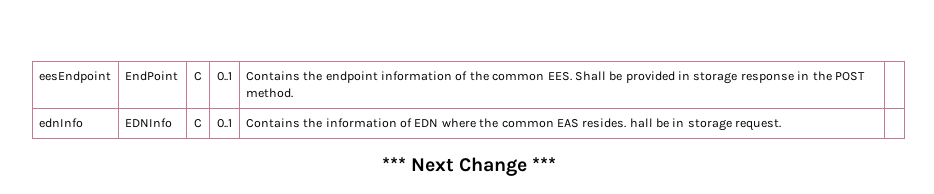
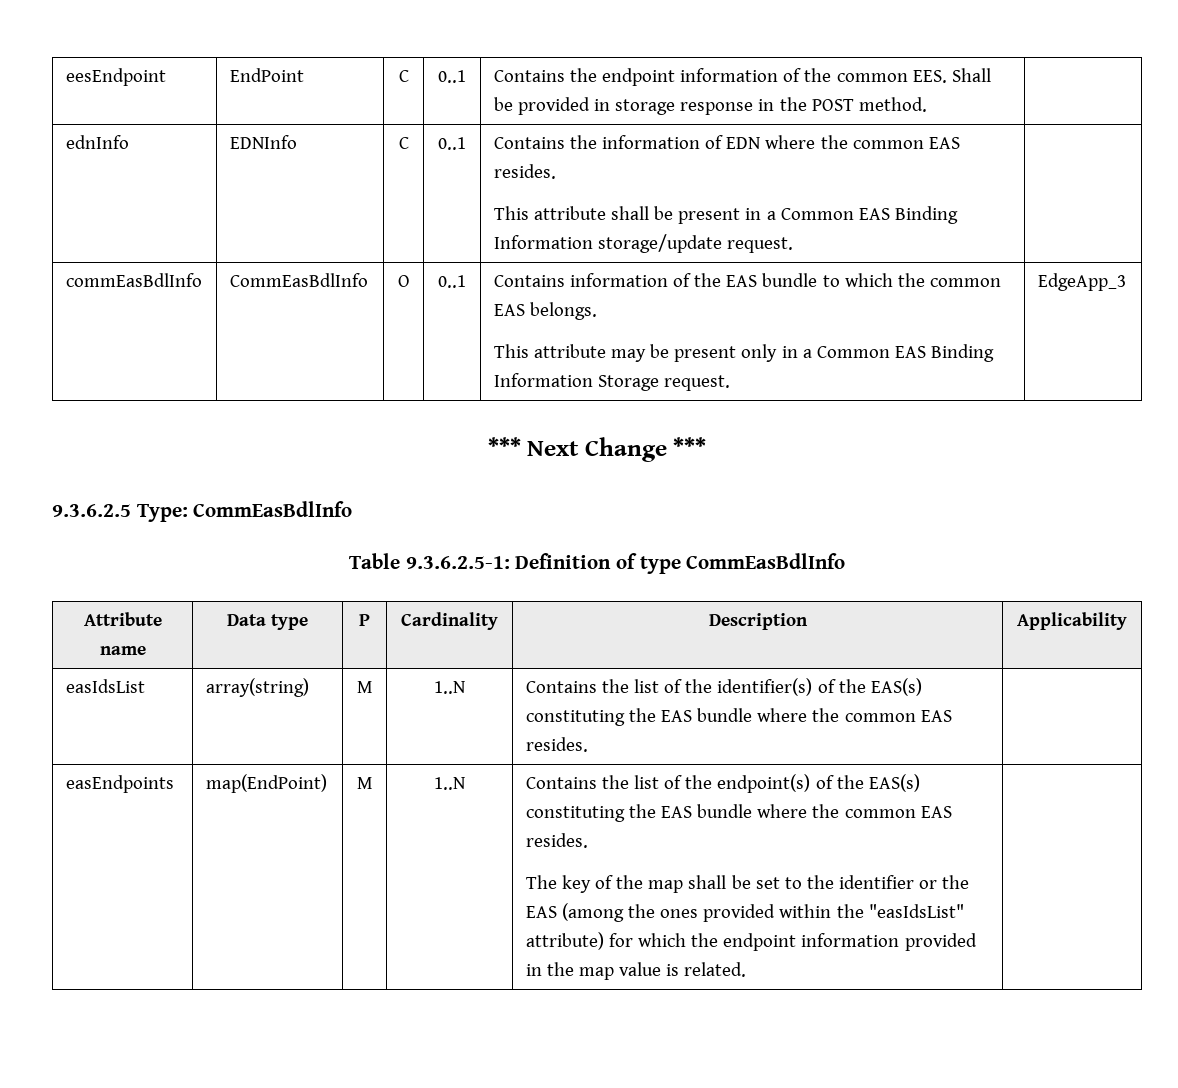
- ednInfo | EDNInfo | C | 0..1 | Contains the information of EDN where the common EAS resides. hall be in storage request. |
+ ednInfo | EDNInfo | C | 0..1 | Contains the information of EDN where the common EAS resides.
+ This attribute shall be present in a Common EAS Binding Information storage/update request. |
+ commEasBdlInfo | CommEasBdlInfo | O | 0..1 | Contains information of the EAS bundle to which the common EAS belongs.
+ This attribute may be present only in a Common EAS Binding Information Storage request. | EdgeApp_3
  *** Next Change ***
+ 9.3.6.2.5 Type: CommEasBdlInfo
+ Table 9.3.6.2.5-1: Definition of type CommEasBdlInfo
+ Attribute name | Data type | P | Cardinality | Description | Applicability
+ easIdsList | array(string) | M | 1..N | Contains the list of the identifier(s) of the EAS(s) constituting the EAS bundle where the common EAS resides. |
+ easEndpoints | map(EndPoint) | M | 1..N | Contains the list of the endpoint(s) of the EAS(s) constituting the EAS bundle where the common EAS resides.
+ The key of the map shall be set to the identifier or the EAS (among the ones provided within the "easIdsList" attribute) for which the endpoint information provided in the map value is related.

